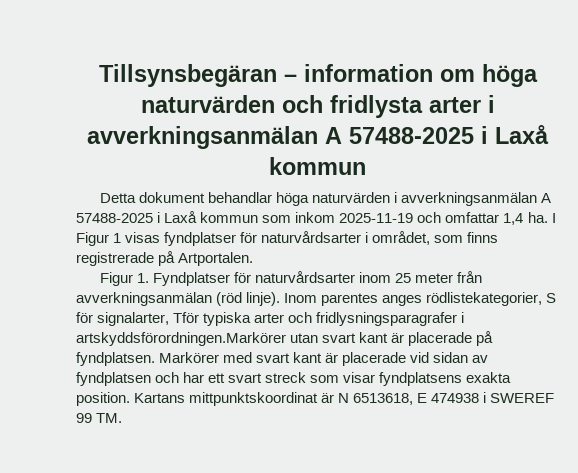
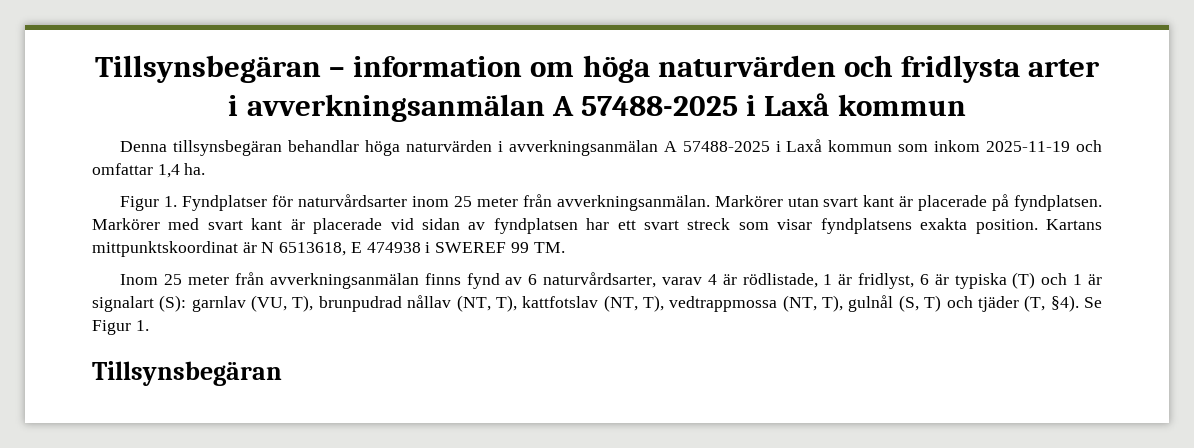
- Detta dokument behandlar höga naturvärden i avverkningsanmälan A 57488-2025 i Laxå kommun som inkom 2025-11-19 och omfattar 1,4 ha. I Figur 1 visas fyndplatser för naturvårdsarter i området, som finns registrerade på Artportalen.
+ Denna tillsynsbegäran behandlar höga naturvärden i avverkningsanmälan A 57488-2025 i Laxå kommun som inkom 2025-11-19 och omfattar 1,4 ha.
- Figur 1. Fyndplatser för naturvårdsarter inom 25 meter från avverkningsanmälan (röd linje). Inom parentes anges rödlistekategorier, S för signalarter, Tför typiska arter och fridlysningsparagrafer i artskyddsförordningen.Markörer utan svart kant är placerade på fyndplatsen.
+ Figur 1. Fyndplatser för naturvårdsarter inom 25 meter från avverkningsanmälan. Markörer utan svart kant är placerade på fyndplatsen.
- Markörer med svart kant är placerade vid sidan av fyndplatsen och har ett svart streck som visar fyndplatsens exakta position.
+ Markörer med svart kant är placerade vid sidan av fyndplatsen har ett svart streck som visar fyndplatsens exakta position.
+ Inom 25 meter från avverkningsanmälan finns fynd av 6 naturvårdsarter, varav 4 är rödlistade, 1 är fridlyst, 6 är typiska (T) och 1 är signalart (S): garnlav (VU, T), brunpudrad nållav (NT, T), kattfotslav (NT, T), vedtrappmossa (NT, T), gulnål (S, T) och tjäder (T, §4). Se Figur 1.
+ Tillsynsbegäran

